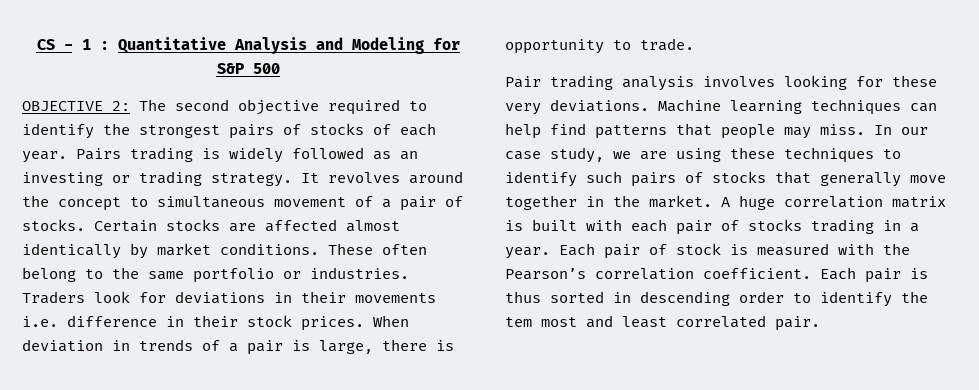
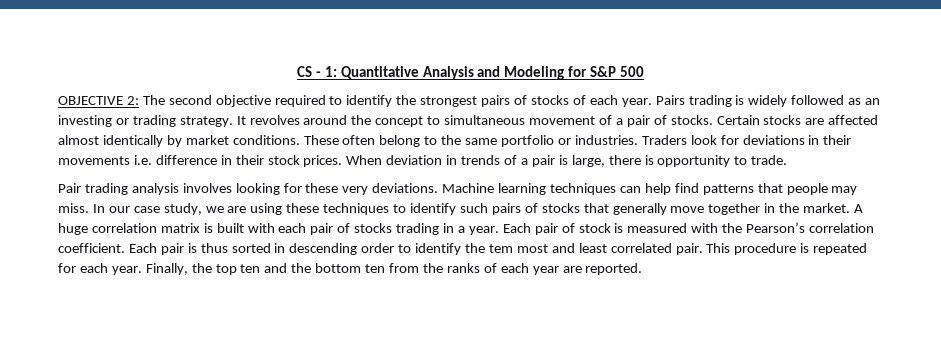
- CS - 1 : Quantitative Analysis and Modeling for S&P 500
+ CS - 1: Quantitative Analysis and Modeling for S&P 500
+ This procedure is repeated for each year. Finally, the top ten and the bottom ten from the ranks of each year are reported.

